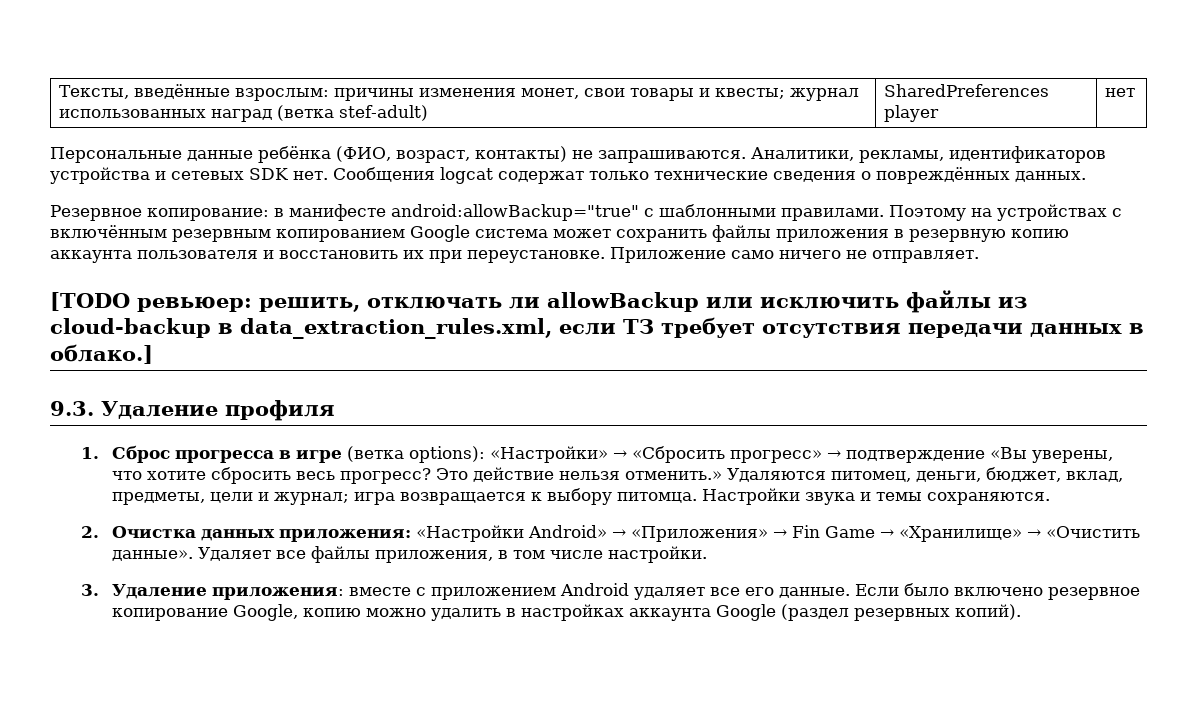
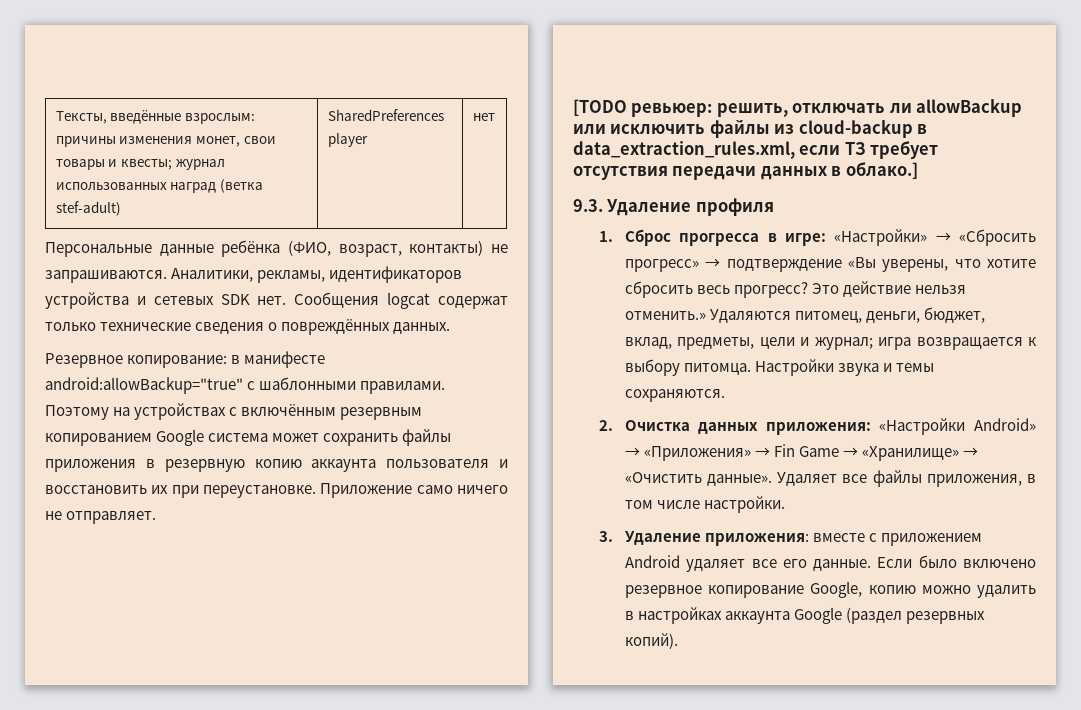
- 1. Сброс прогресса в игре (ветка options): «Настройки» → «Сбросить прогресс» → подтверждение «Вы уверены, что хотите сбросить весь прогресс?
+ 1. Сброс прогресса в игре: «Настройки» → «Сбросить прогресс» → подтверждение «Вы уверены, что хотите сбросить весь прогресс?

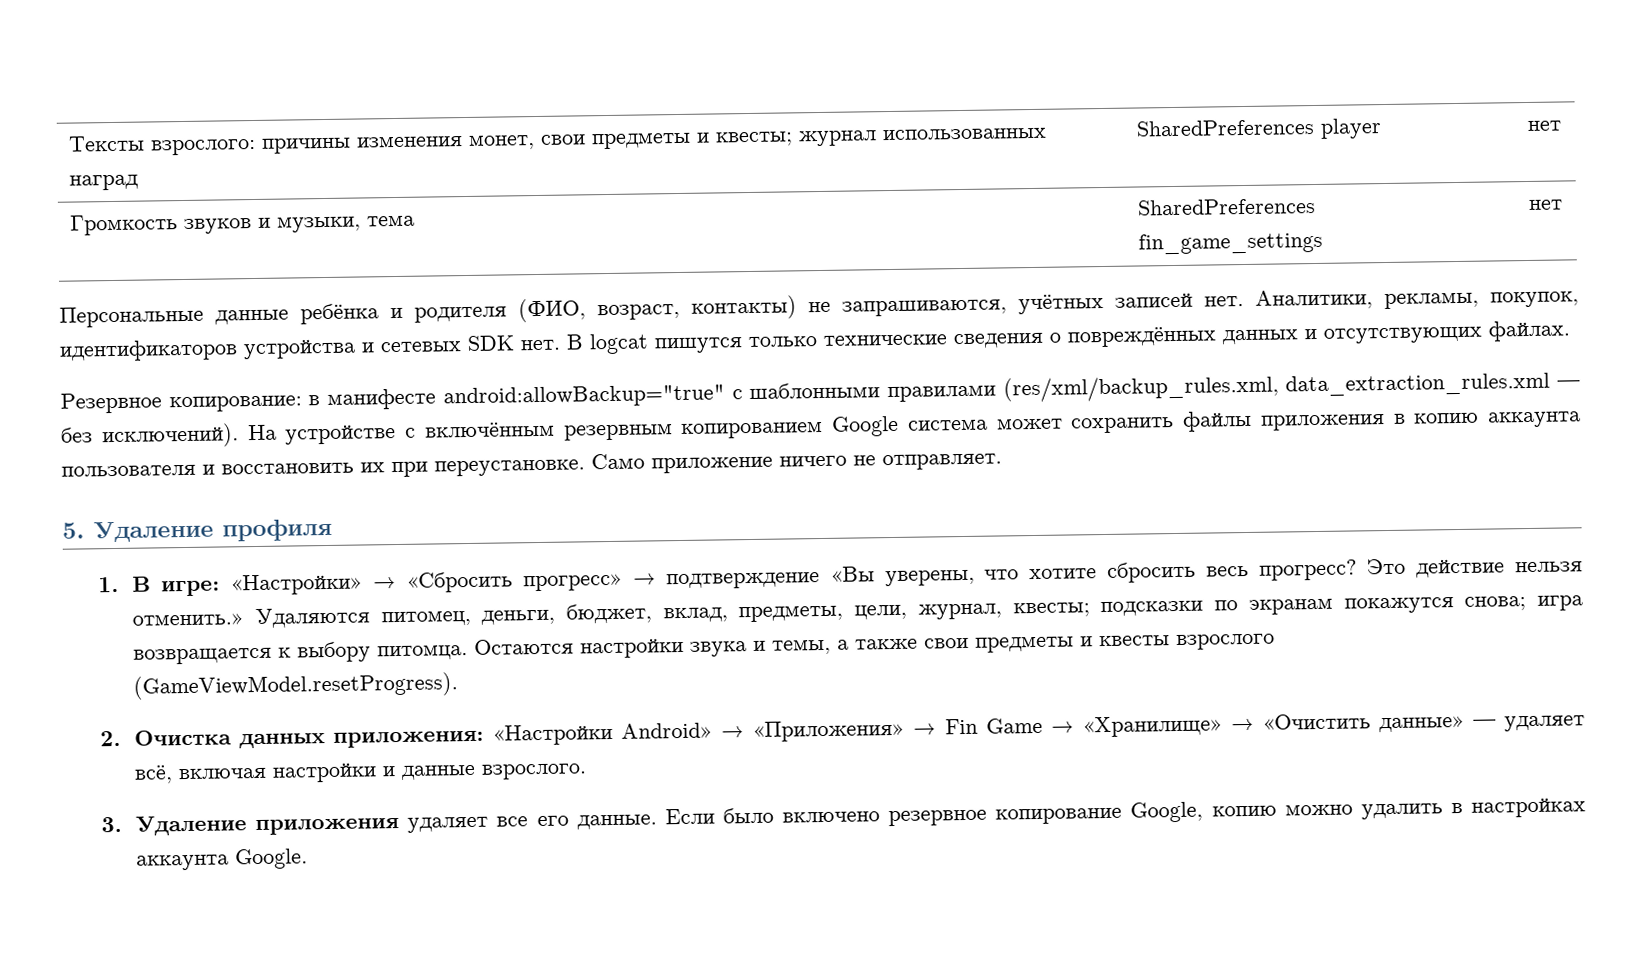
- Тексты, введённые взрослым: причины изменения монет, свои товары и квесты; журнал использованных наград (ветка stef-adult) | SharedPreferences player | нет
+ Тексты взрослого: причины изменения монет, свои предметы и квесты; журнал использованных наград | SharedPreferences player | нет
+ Громкость звуков и музыки, тема | SharedPreferences fin_game_settings | нет
- Персональные данные ребёнка (ФИО, возраст, контакты) не запрашиваются.
+ Персональные данные ребёнка и родителя (ФИО, возраст, контакты) не запрашиваются, учётных записей нет.
- Аналитики, рекламы, идентификаторов устройства и сетевых SDK нет.
+ Аналитики, рекламы, покупок, идентификаторов устройства и сетевых SDK нет.
- Сообщения logcat содержат только технические сведения о повреждённых данных.
+ В logcat пишутся только технические сведения о повреждённых данных и отсутствующих файлах.
- Резервное копирование: в манифесте android:allowBackup="true" с шаблонными правилами. Поэтому на устройствах с включённым резервным копированием Google система может сохранить файлы приложения в резервную копию аккаунта пользователя и восстановить их при переустановке.
+ Резервное копирование: в манифесте android:allowBackup="true" с шаблонными правилами (res/xml/backup_rules.xml, data_extraction_rules.xml — без исключений). На устройстве с включённым резервным копированием Google система может сохранить файлы приложения в копию аккаунта пользователя и восстановить их при переустановке.
- Приложение само ничего не отправляет.
+ Само приложение ничего не отправляет.
- [TODO ревьюер: решить, отключать ли allowBackup или исключить файлы из cloud-backup в data_extraction_rules.xml, если ТЗ требует отсутствия передачи данных в облако.]
- 9.3. Удаление профиля
+ 5. Удаление профиля
- 1. Сброс прогресса в игре: «Настройки» → «Сбросить прогресс» → подтверждение «Вы уверены, что хотите сбросить весь прогресс?
+ 1. В игре: «Настройки» → «Сбросить прогресс» → подтверждение «Вы уверены, что хотите сбросить весь прогресс?
- Удаляются питомец, деньги, бюджет, вклад, предметы, цели и журнал; игра возвращается к выбору питомца.
+ Удаляются питомец, деньги, бюджет, вклад, предметы, цели, журнал, квесты; подсказки по экранам покажутся снова; игра возвращается к выбору питомца.
- Настройки звука и темы сохраняются.
+ Остаются настройки звука и темы, а также свои предметы и квесты взрослого (GameViewModel.resetProgress).
- 2. Очистка данных приложения: «Настройки Android» → «Приложения» → Fin Game → «Хранилище» → «Очистить данные». Удаляет все файлы приложения, в том числе настройки.
- 3. Удаление приложения: вместе с приложением Android удаляет все его данные.
+ 2. Очистка данных приложения: «Настройки Android» → «Приложения» → Fin Game → «Хранилище» → «Очистить данные» — удаляет всё, включая настройки и данные взрослого.
+ 3. Удаление приложения удаляет все его данные.
- Если было включено резервное копирование Google, копию можно удалить в настройках аккаунта Google (раздел резервных копий).
+ Если было включено резервное копирование Google, копию можно удалить в настройках аккаунта Google.

